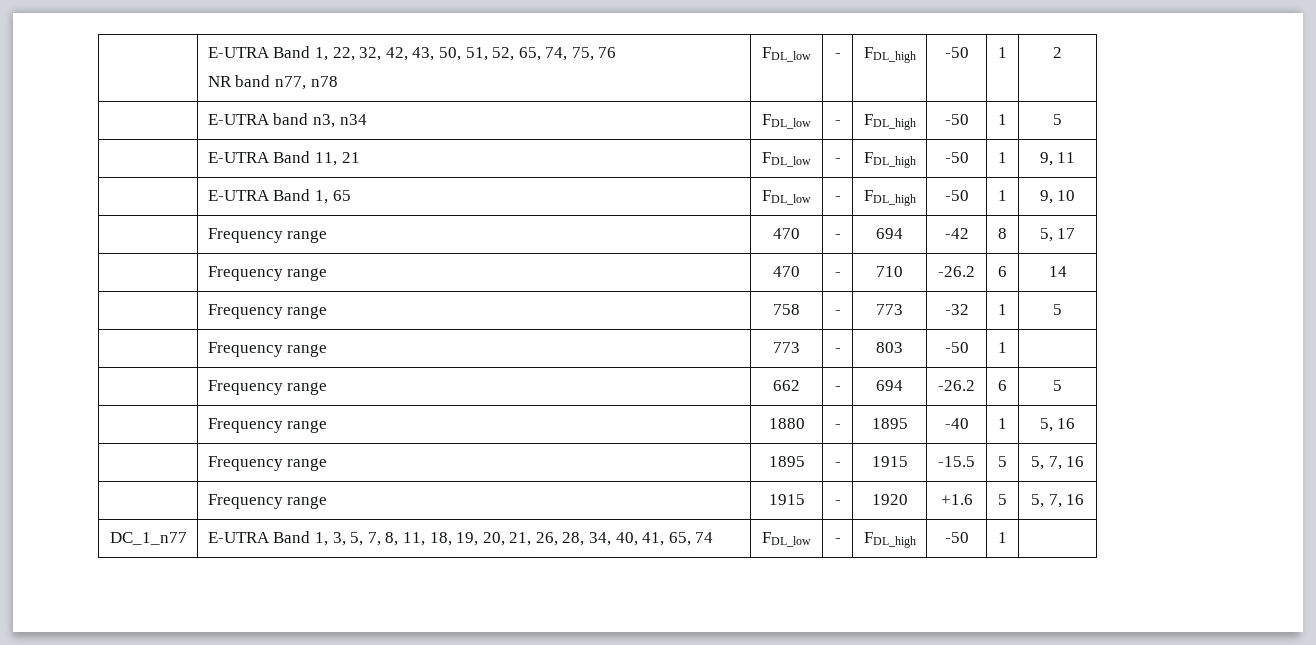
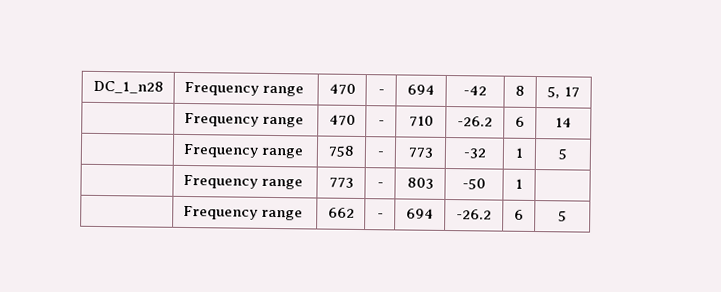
- | E-UTRA Band 1, 22, 32, 42, 43, 50, 51, 52, 65, 74, 75, 76
- NR band n77, n78 | FDL_low | - | FDL_high | -50 | 1 | 2
- | E-UTRA band n3, n34 | FDL_low | - | FDL_high | -50 | 1 | 5
- | E-UTRA Band 11, 21 | FDL_low | - | FDL_high | -50 | 1 | 9, 11
- | E-UTRA Band 1, 65 | FDL_low | - | FDL_high | -50 | 1 | 9, 10
- | Frequency range | 470 | - | 694 | -42 | 8 | 5, 17
+ DC_1_n28 | Frequency range | 470 | - | 694 | -42 | 8 | 5, 17
- | Frequency range | 1880 | - | 1895 | -40 | 1 | 5, 16
- | Frequency range | 1895 | - | 1915 | -15.5 | 5 | 5, 7, 16
- | Frequency range | 1915 | - | 1920 | +1.6 | 5 | 5, 7, 16
- DC_1_n77 | E-UTRA Band 1, 3, 5, 7, 8, 11, 18, 19, 20, 21, 26, 28, 34, 40, 41, 65, 74 | FDL_low | - | FDL_high | -50 | 1 |

